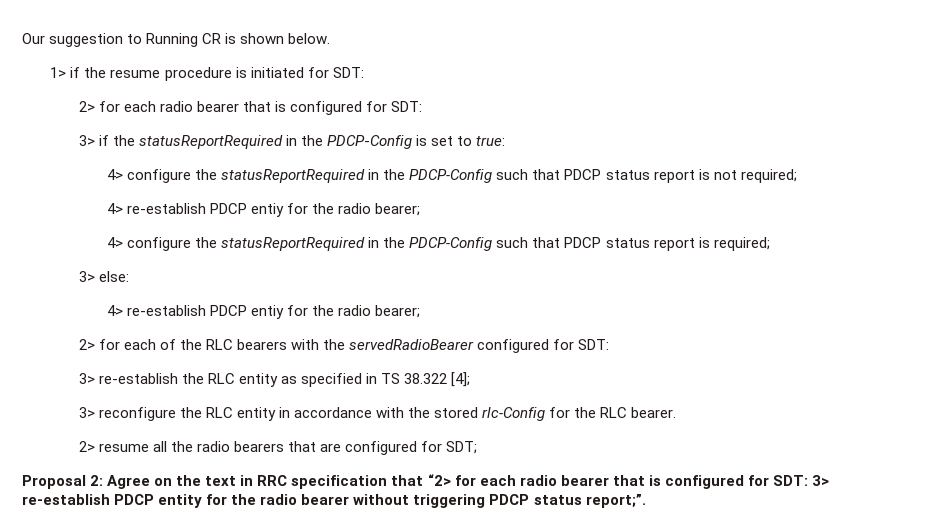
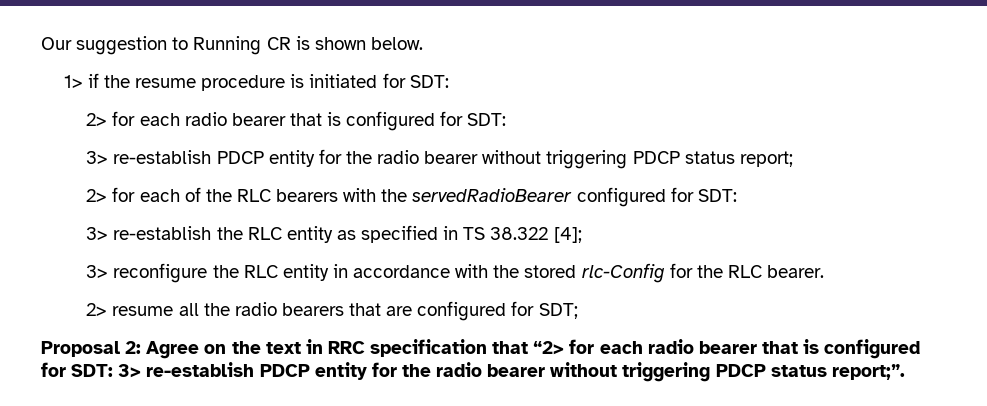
- 3> if the statusReportRequired in the PDCP-Config is set to true:
- 4> configure the statusReportRequired in the PDCP-Config such that PDCP status report is not required;
- 4> re-establish PDCP entiy for the radio bearer;
- 4> configure the statusReportRequired in the PDCP-Config such that PDCP status report is required;
- 3> else:
- 4> re-establish PDCP entiy for the radio bearer;
+ 3> re-establish PDCP entity for the radio bearer without triggering PDCP status report;

